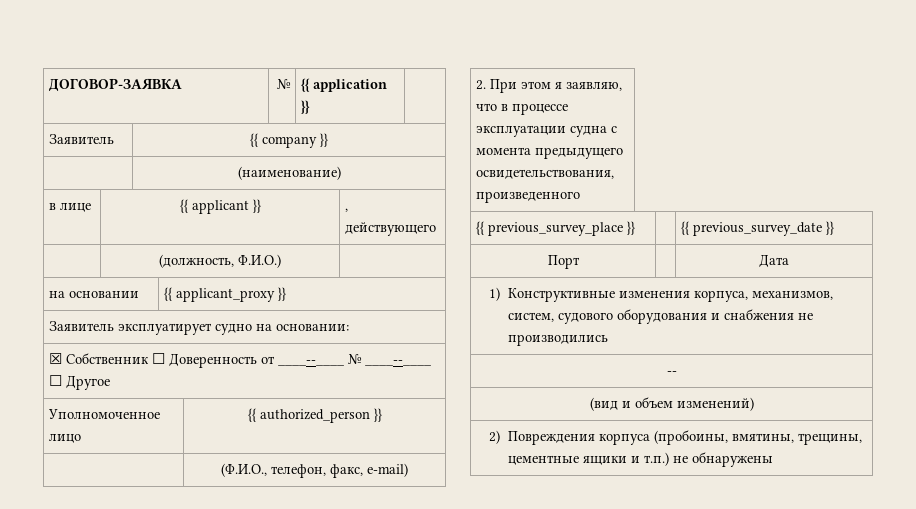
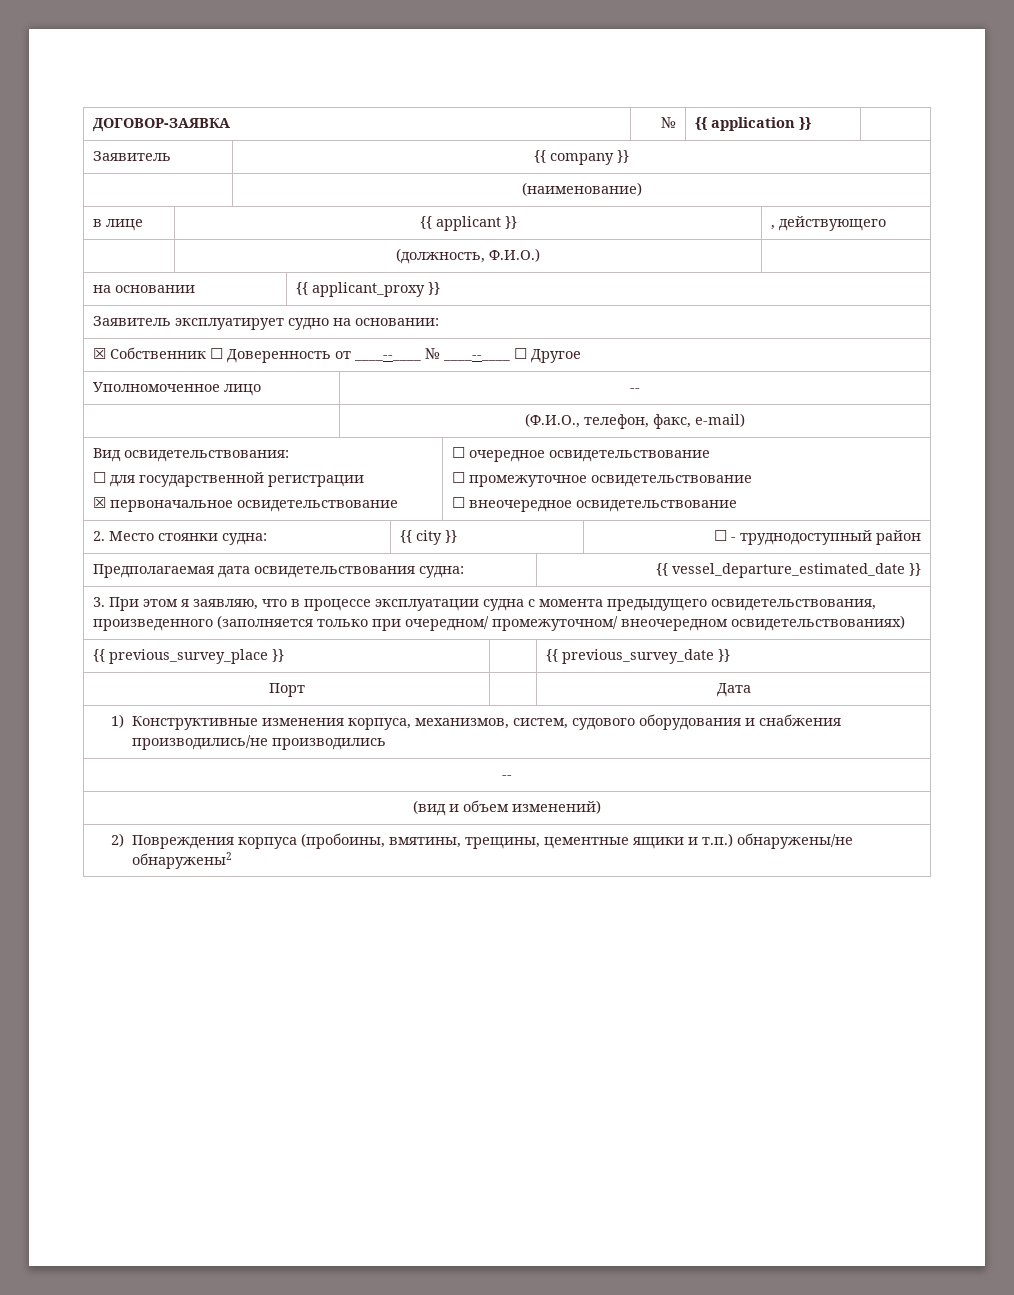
- Уполномоченное лицо | {{ authorized_person }}
+ Уполномоченное лицо | --
- 2. При этом я заявляю, что в процессе эксплуатации судна с момента предыдущего освидетельствования, произведенного
+ Вид освидетельствования:
+ ☐ для государственной регистрации
+ ☒ первоначальное освидетельствование | ☐ очередное освидетельствование
+ ☐ промежуточное освидетельствование
+ ☐ внеочередное освидетельствование
+ 2. Место стоянки судна: | {{ city }} | ☐ - труднодоступный район
+ Предполагаемая дата освидетельствования судна: | {{ vessel_departure_estimated_date }}
+ 3. При этом я заявляю, что в процессе эксплуатации судна с момента предыдущего освидетельствования, произведенного (заполняется только при очередном/ промежуточном/ внеочередном освидетельствованиях)
- 1) Конструктивные изменения корпуса, механизмов, систем, судового оборудования и снабжения не производились
+ 1) Конструктивные изменения корпуса, механизмов, систем, судового оборудования и снабжения производились/не производились
- 2) Повреждения корпуса (пробоины, вмятины, трещины, цементные ящики и т.п.) не обнаружены
+ 2) Повреждения корпуса (пробоины, вмятины, трещины, цементные ящики и т.п.) обнаружены/не обнаружены2

